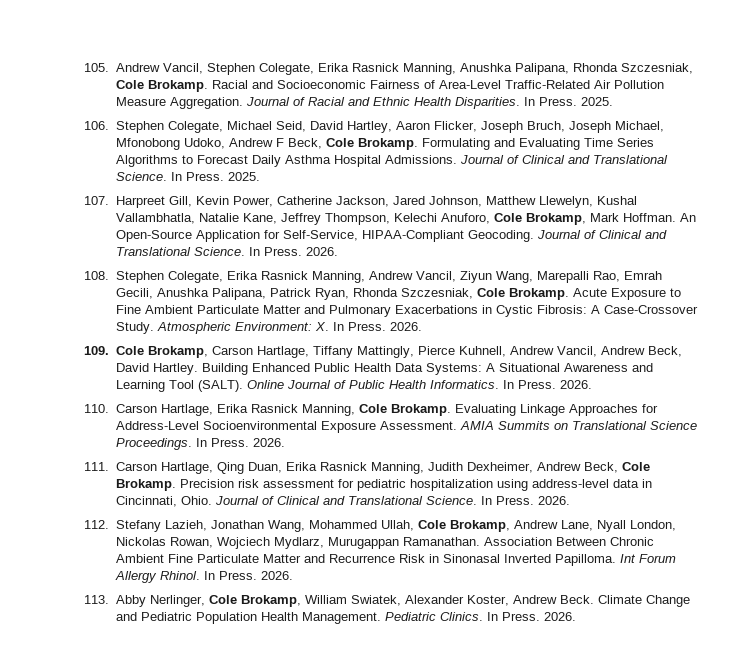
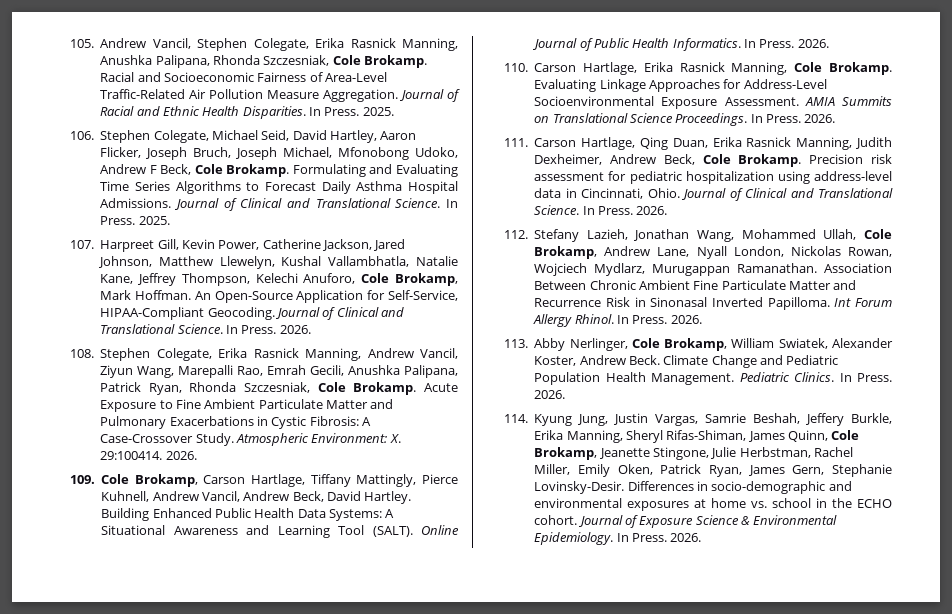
- Atmospheric Environment: X. In Press.
+ Atmospheric Environment: X. 29:100414.
+ 114. Kyung Jung, Justin Vargas, Samrie Beshah, Jeffery Burkle, Erika Manning, Sheryl Rifas-Shiman, James Quinn, Cole Brokamp, Jeanette Stingone, Julie Herbstman, Rachel Miller, Emily Oken, Patrick Ryan, James Gern, Stephanie Lovinsky-Desir. Differences in socio-demographic and environmental exposures at home vs. school in the ECHO cohort. Journal of Exposure Science & Environmental Epidemiology. In Press. 2026.

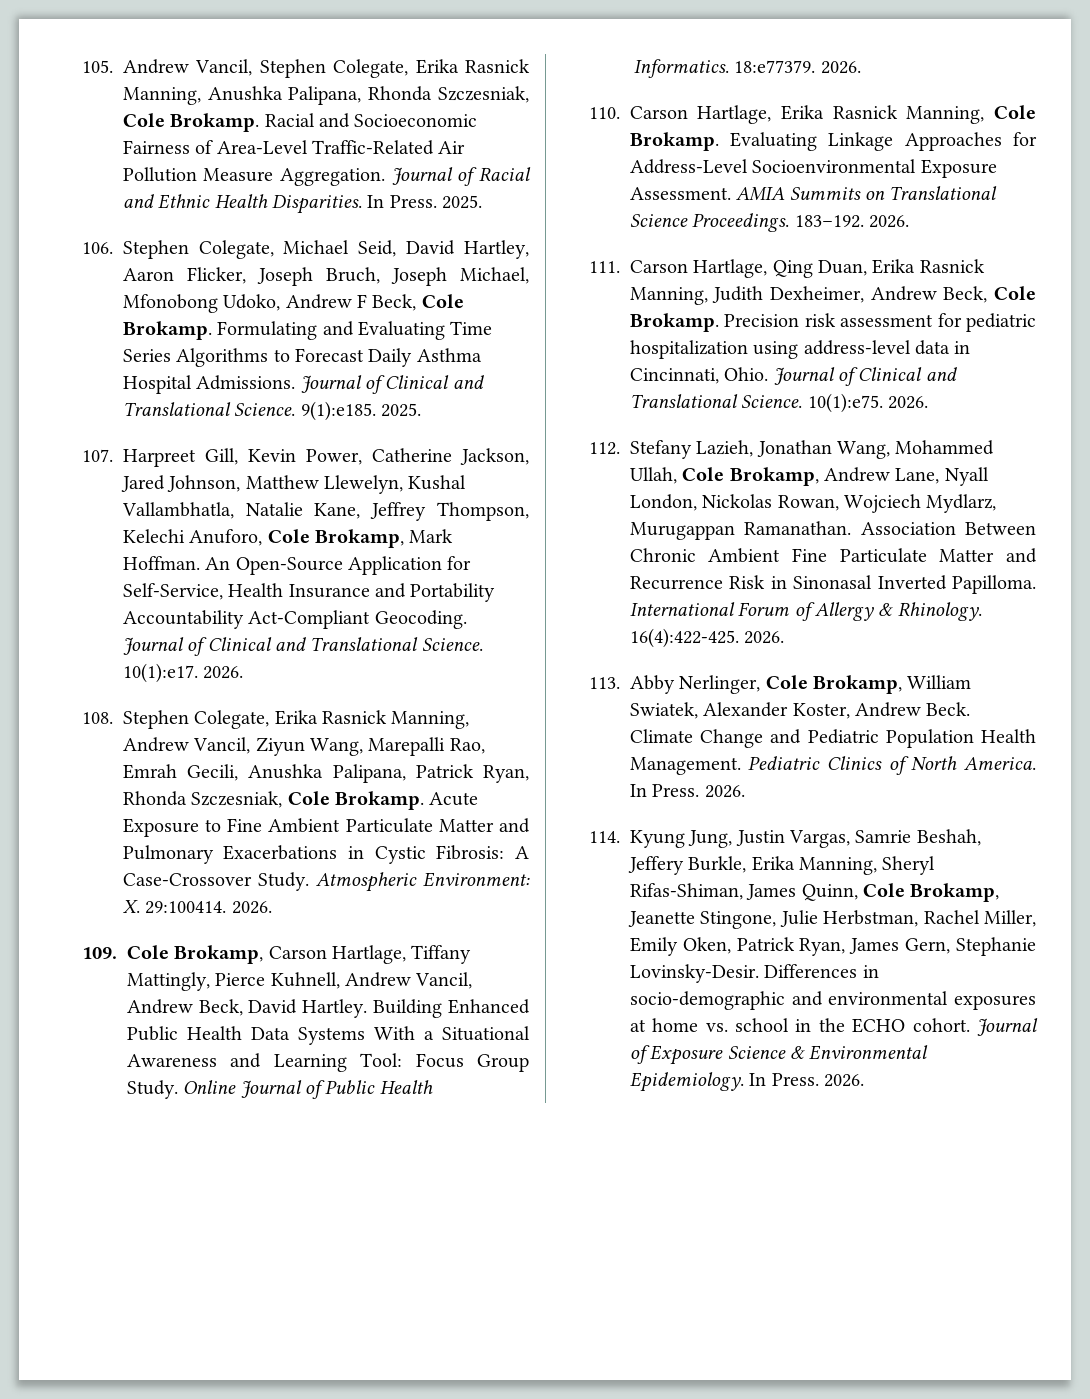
- Formulating and Evaluating Time Series Algorithms to Forecast Daily Asthma Hospital Admissions. Journal of Clinical and Translational Science. In Press.
+ Formulating and Evaluating Time Series Algorithms to Forecast Daily Asthma Hospital Admissions. Journal of Clinical and Translational Science. 9(1):e185.
- An Open-Source Application for Self-Service, HIPAA-Compliant Geocoding. Journal of Clinical and Translational Science. In Press.
+ An Open-Source Application for Self-Service, Health Insurance and Portability Accountability Act-Compliant Geocoding. Journal of Clinical and Translational Science. 10(1):e17.
- Building Enhanced Public Health Data Systems: A Situational Awareness and Learning Tool (SALT).
+ Building Enhanced Public Health Data Systems With a Situational Awareness and Learning Tool: Focus Group Study.
- Online Journal of Public Health Informatics. In Press.
+ Online Journal of Public Health Informatics. 18:e77379.
- AMIA Summits on Translational Science Proceedings. In Press.
+ AMIA Summits on Translational Science Proceedings. 183–192.
- Precision risk assessment for pediatric hospitalization using address-level data in Cincinnati, Ohio. Journal of Clinical and Translational Science. In Press.
+ Precision risk assessment for pediatric hospitalization using address-level data in Cincinnati, Ohio. Journal of Clinical and Translational Science. 10(1):e75.
- Int Forum Allergy Rhinol. In Press.
+ International Forum of Allergy & Rhinology. 16(4):422-425.
- Pediatric Clinics.
+ Pediatric Clinics of North America.

